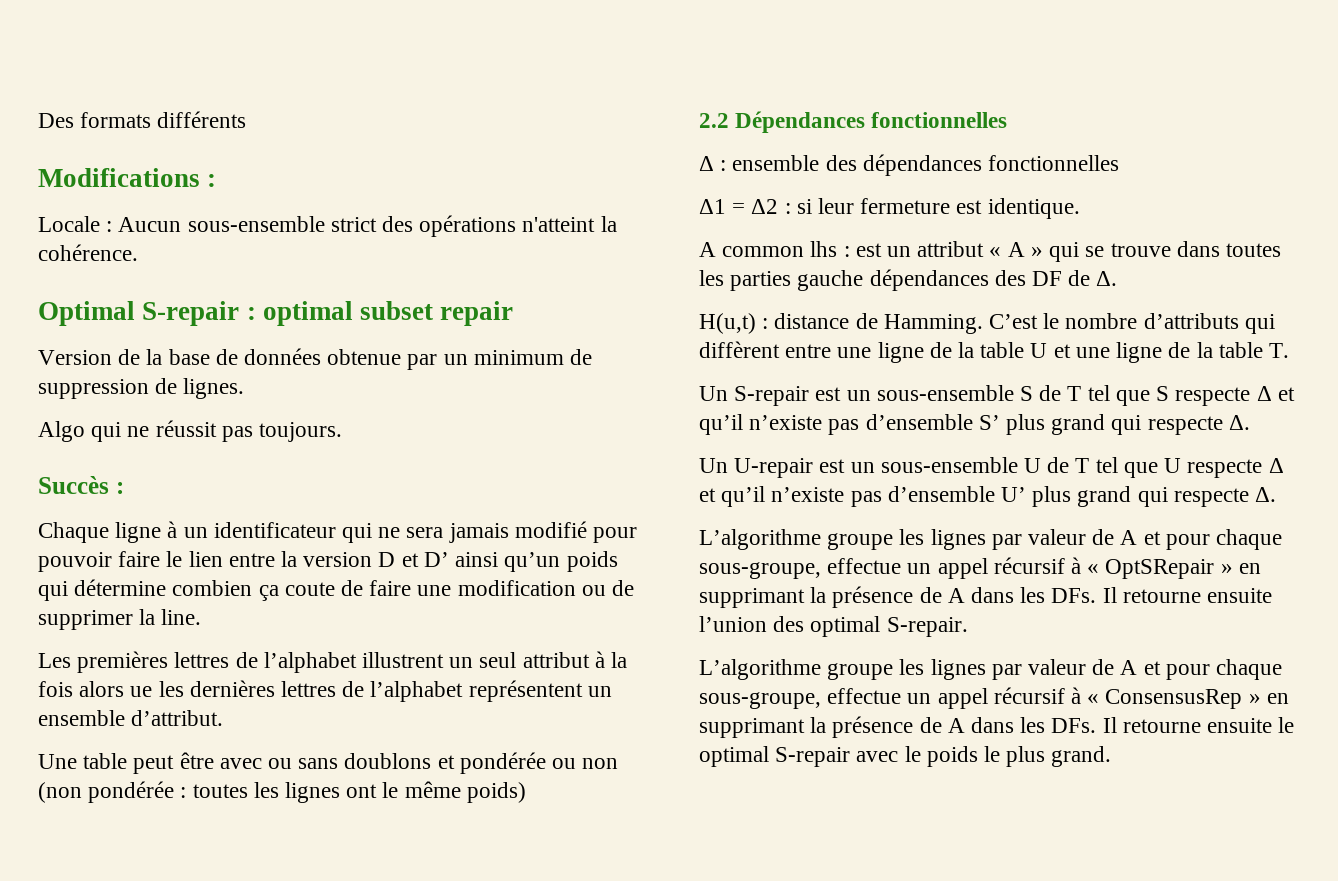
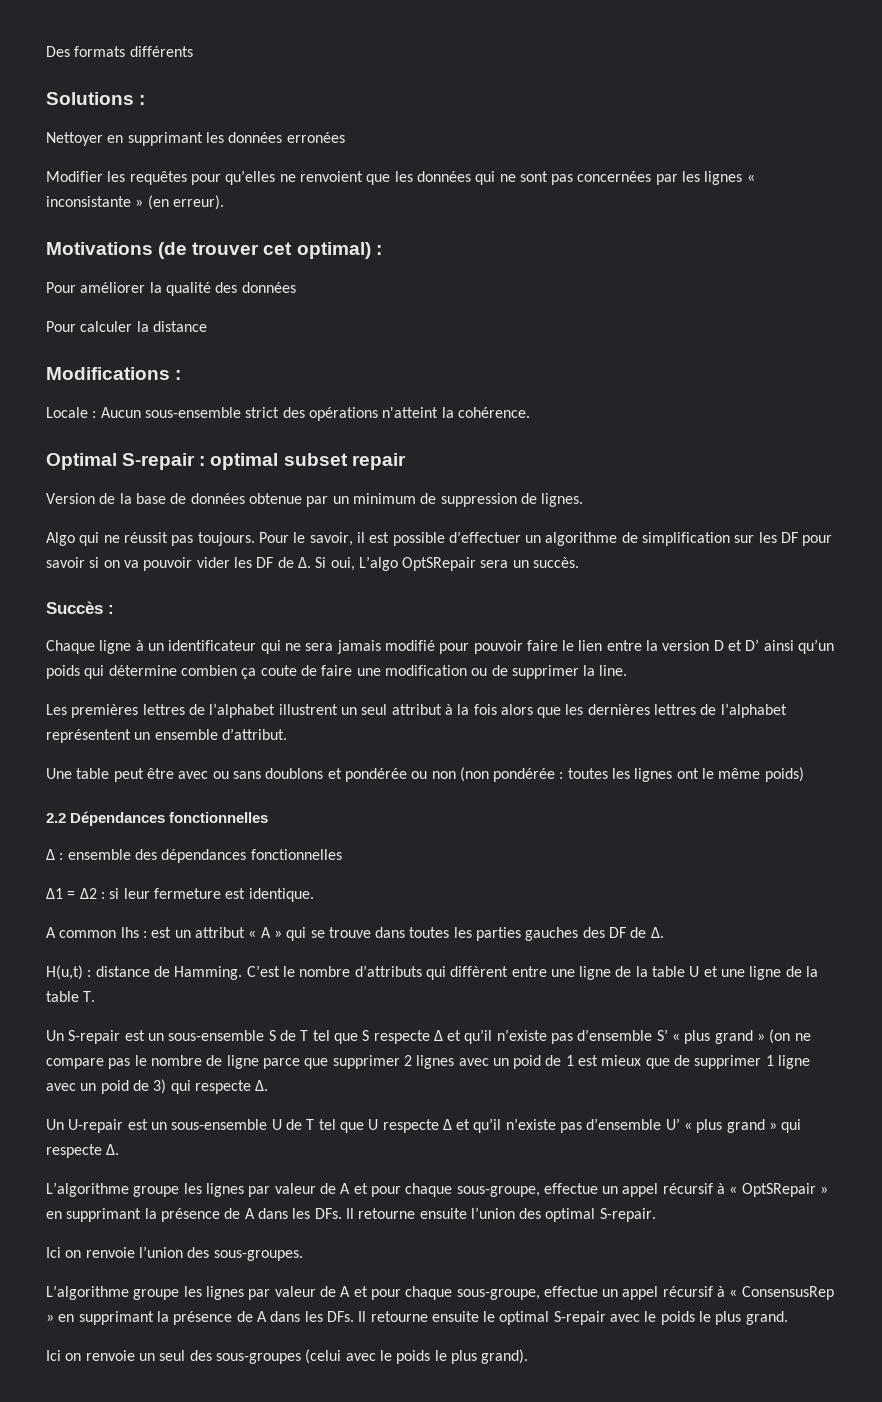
+ Solutions :
+ Nettoyer en supprimant les données erronées
+ Modifier les requêtes pour qu’elles ne renvoient que les données qui ne sont pas concernées par les lignes « inconsistante » (en erreur).
+ Motivations (de trouver cet optimal) :
+ Pour améliorer la qualité des données
+ Pour calculer la distance
+ Pour le savoir, il est possible d’effectuer un algorithme de simplification sur les DF pour savoir si on va pouvoir vider les DF de Δ. Si oui, L’algo OptSRepair sera un succès.
- Les premières lettres de l’alphabet illustrent un seul attribut à la fois alors ue les dernières lettres de l’alphabet représentent un ensemble d’attribut.
+ Les premières lettres de l’alphabet illustrent un seul attribut à la fois alors que les dernières lettres de l’alphabet représentent un ensemble d’attribut.
- A common lhs : est un attribut « A » qui se trouve dans toutes les parties gauche dépendances des DF de Δ.
+ A common lhs : est un attribut « A » qui se trouve dans toutes les parties gauches des DF de Δ.
- Un S-repair est un sous-ensemble S de T tel que S respecte Δ et qu’il n’existe pas d’ensemble S’ plus grand qui respecte Δ.
+ Un S-repair est un sous-ensemble S de T tel que S respecte Δ et qu’il n’existe pas d’ensemble S’ « plus grand » (on ne compare pas le nombre de ligne parce que supprimer 2 lignes avec un poid de 1 est mieux que de supprimer 1 ligne avec un poid de 3) qui respecte Δ.
- Un U-repair est un sous-ensemble U de T tel que U respecte Δ et qu’il n’existe pas d’ensemble U’ plus grand qui respecte Δ.
+ Un U-repair est un sous-ensemble U de T tel que U respecte Δ et qu’il n’existe pas d’ensemble U’ « plus grand » qui respecte Δ.
+ Ici on renvoie l’union des sous-groupes.
+ Ici on renvoie un seul des sous-groupes (celui avec le poids le plus grand).

